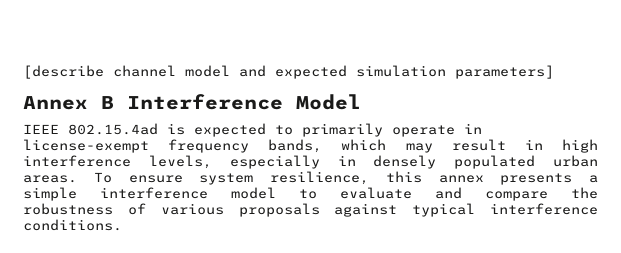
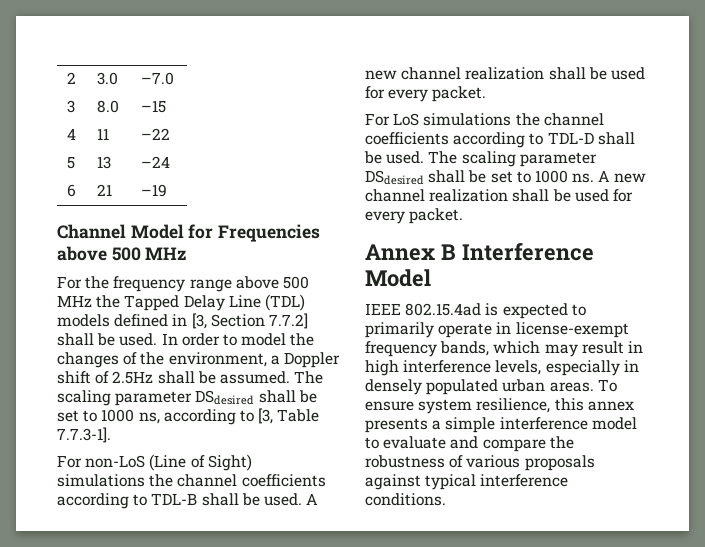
- [describe channel model and expected simulation parameters]
+ 2 | 3.0 | –7.0
+ 3 | 8.0 | –15
+ 4 | 11 | –22
+ 5 | 13 | –24
+ 6 | 21 | –19
+ Channel Model for Frequencies above 500 MHz
+ For the frequency range above 500 MHz the Tapped Delay Line (TDL) models defined in [3, Section 7.7.2] shall be used. In order to model the changes of the environment, a Doppler shift of 2.5Hz shall be assumed. The scaling parameter DSdesired shall be set to 1000 ns, according to [3, Table 7.7.3-1].
+ For non-LoS (Line of Sight) simulations the channel coefficients according to TDL-B shall be used. A new channel realization shall be used for every packet.
+ For LoS simulations the channel coefficients according to TDL-D shall be used. The scaling parameter DSdesired shall be set to 1000 ns. A new channel realization shall be used for every packet.

